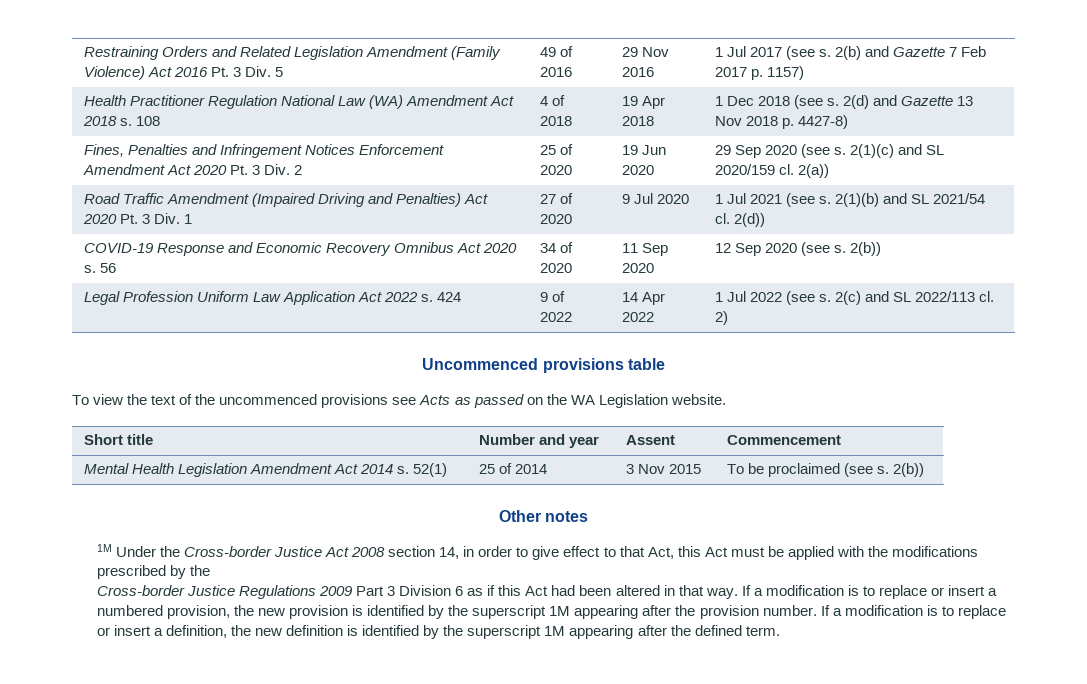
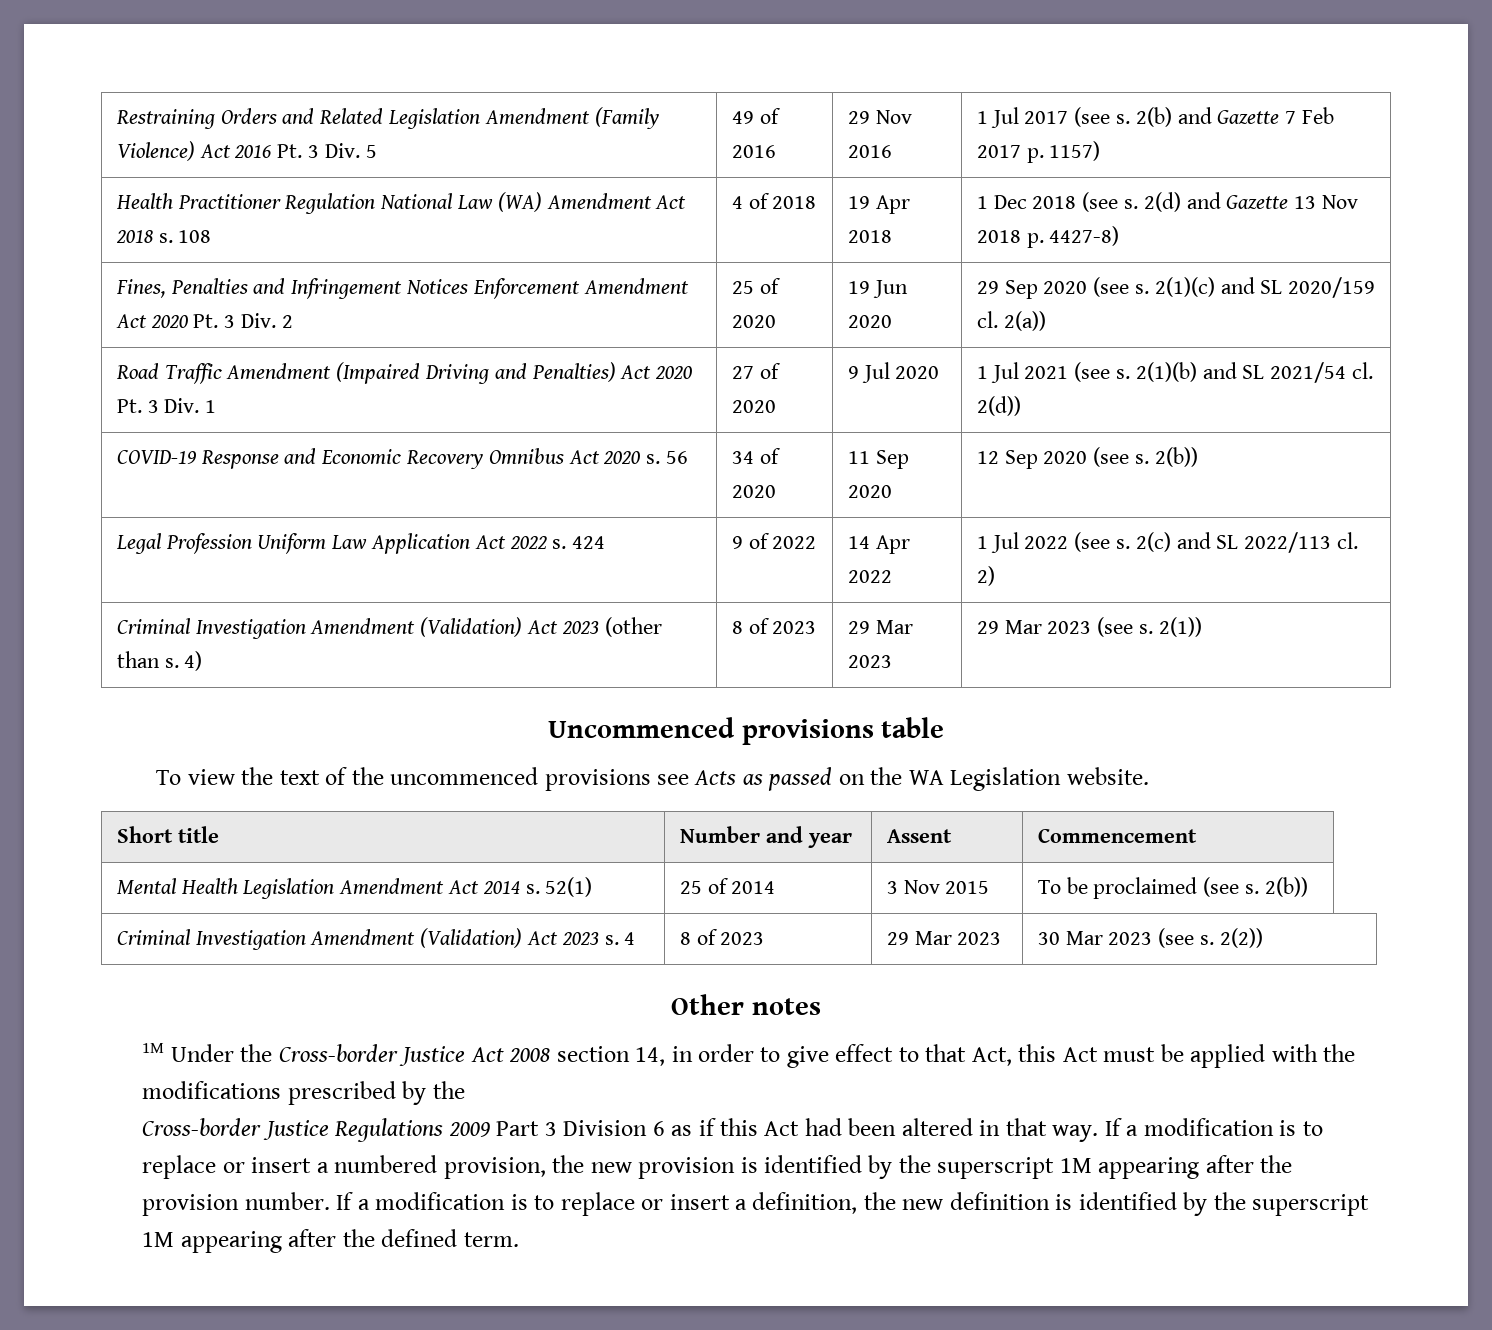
+ Criminal Investigation Amendment (Validation) Act 2023 (other than s. 4) | 8 of 2023 | 29 Mar 2023 | 29 Mar 2023 (see s. 2(1))
+ Criminal Investigation Amendment (Validation) Act 2023 s. 4 | 8 of 2023 | 29 Mar 2023 | 30 Mar 2023 (see s. 2(2))

